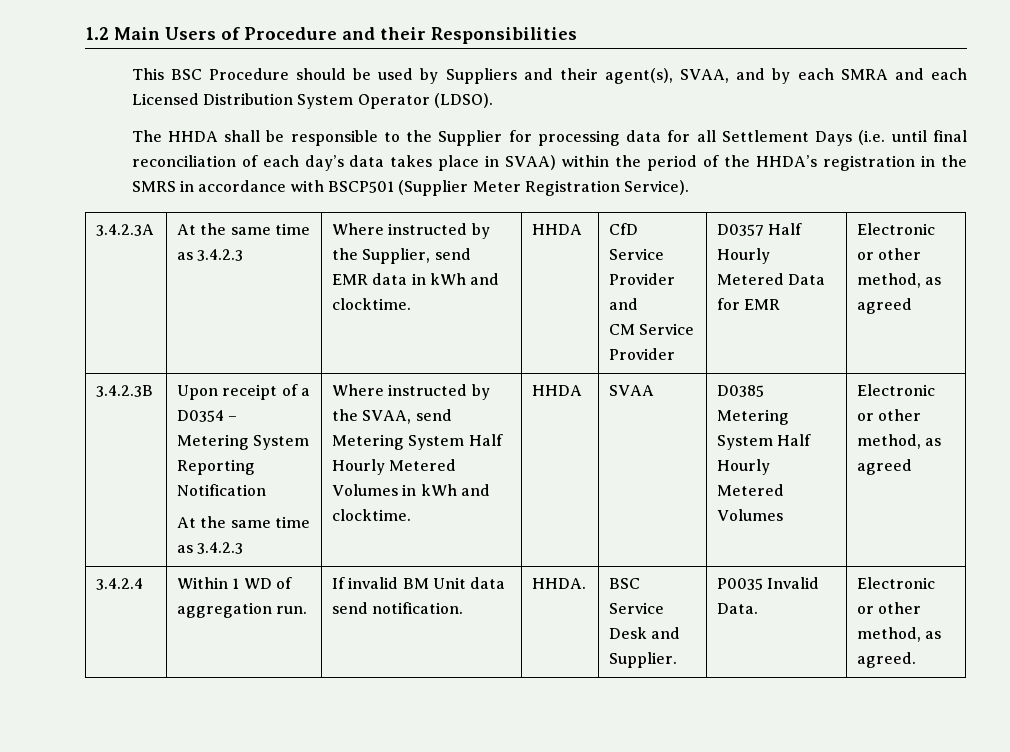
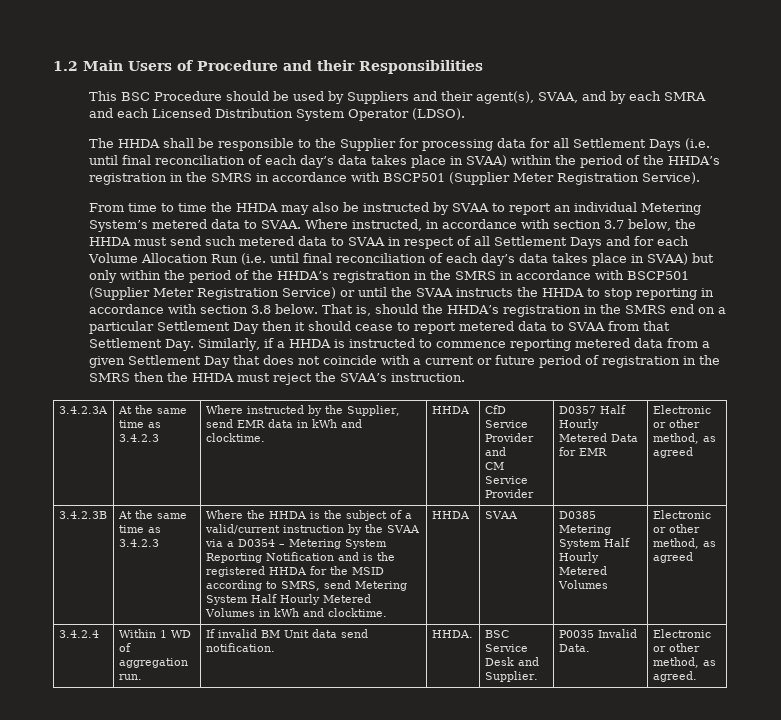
+ From time to time the HHDA may also be instructed by SVAA to report an individual Metering System’s metered data to SVAA. Where instructed, in accordance with section 3.7 below, the HHDA must send such metered data to SVAA in respect of all Settlement Days and for each Volume Allocation Run (i.e. until final reconciliation of each day’s data takes place in SVAA) but only within the period of the HHDA’s registration in the SMRS in accordance with BSCP501 (Supplier Meter Registration Service) or until the SVAA instructs the HHDA to stop reporting in accordance with section 3.8 below. That is, should the HHDA’s registration in the SMRS end on a particular Settlement Day then it should cease to report metered data to SVAA from that Settlement Day. Similarly, if a HHDA is instructed to commence reporting metered data from a given Settlement Day that does not coincide with a current or future period of registration in the SMRS then the HHDA must reject the SVAA’s instruction.
- Upon receipt of a D0354 – Metering System Reporting Notification
- At the same time as 3.4.2.3 | Where instructed by the SVAA, send Metering System Half Hourly Metered Volumes in kWh and clocktime.
+ At the same time as 3.4.2.3 | Where the HHDA is the subject of a valid/current instruction by the SVAA via a D0354 – Metering System Reporting Notification and is the registered HHDA for the MSID according to SMRS, send Metering System Half Hourly Metered Volumes in kWh and clocktime.

